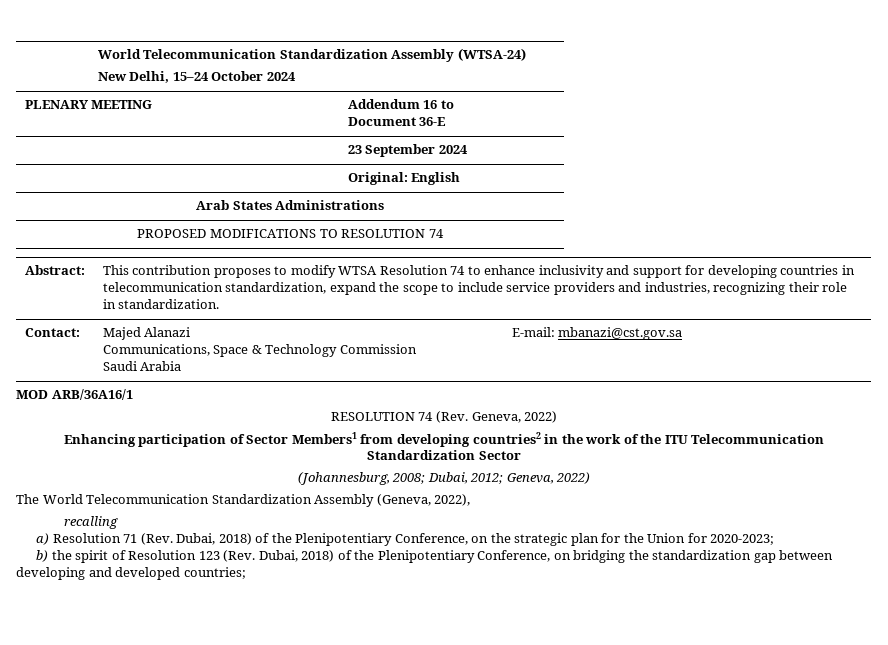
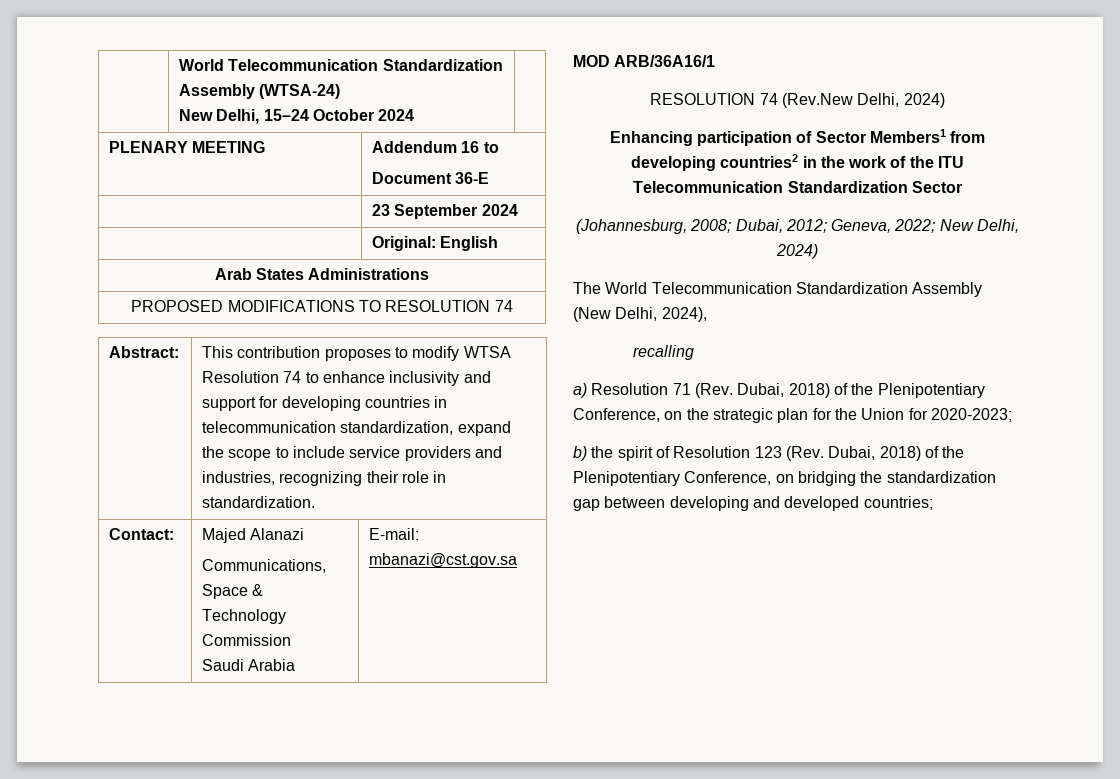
- RESOLUTION 74 (Rev. Geneva, 2022)
+ RESOLUTION 74 (Rev.New Delhi, 2024)
- (Johannesburg, 2008; Dubai, 2012; Geneva, 2022)
+ (Johannesburg, 2008; Dubai, 2012; Geneva, 2022; New Delhi, 2024)
- The World Telecommunication Standardization Assembly (Geneva, 2022),
+ The World Telecommunication Standardization Assembly (New Delhi, 2024),

